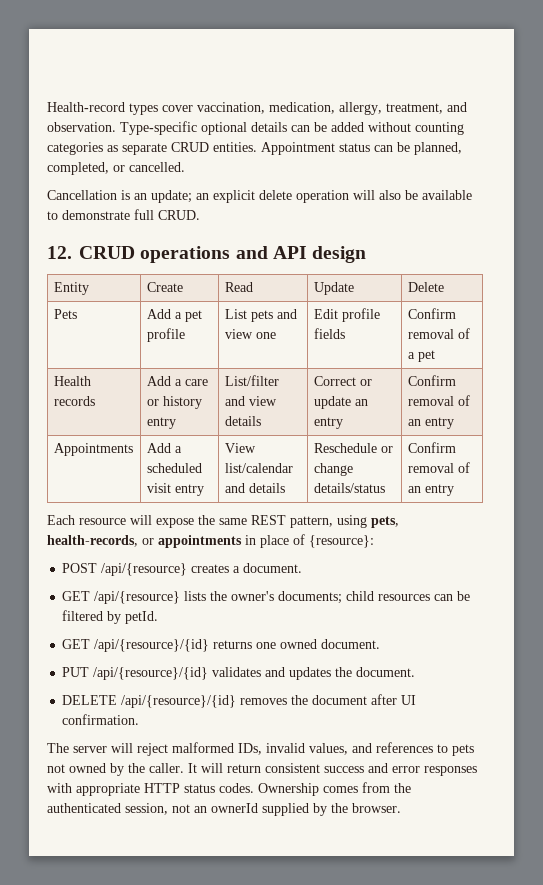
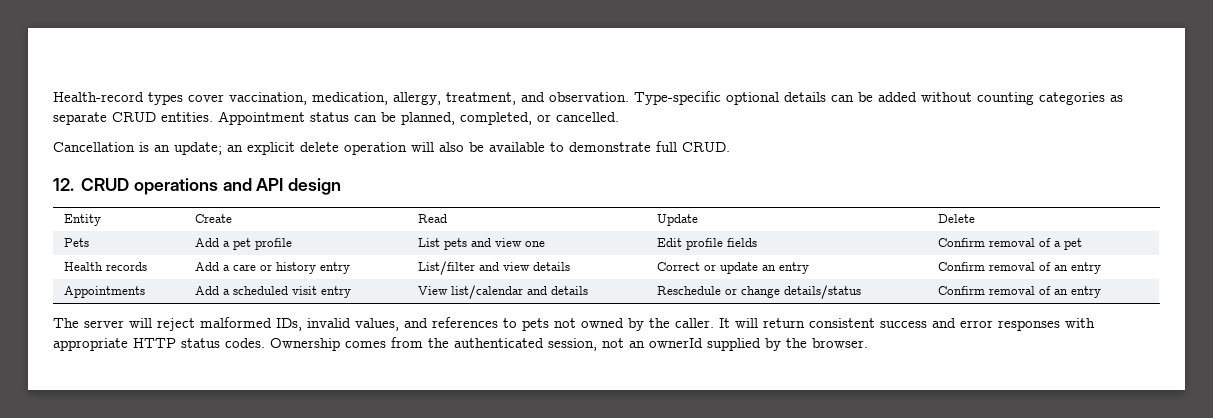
- Each resource will expose the same REST pattern, using pets, health-records, or appointments in place of {resource}:
- POST /api/{resource} creates a document.
- GET /api/{resource} lists the owner's documents; child resources can be filtered by petId.
- GET /api/{resource}/{id} returns one owned document.
- PUT /api/{resource}/{id} validates and updates the document.
- DELETE /api/{resource}/{id} removes the document after UI confirmation.

